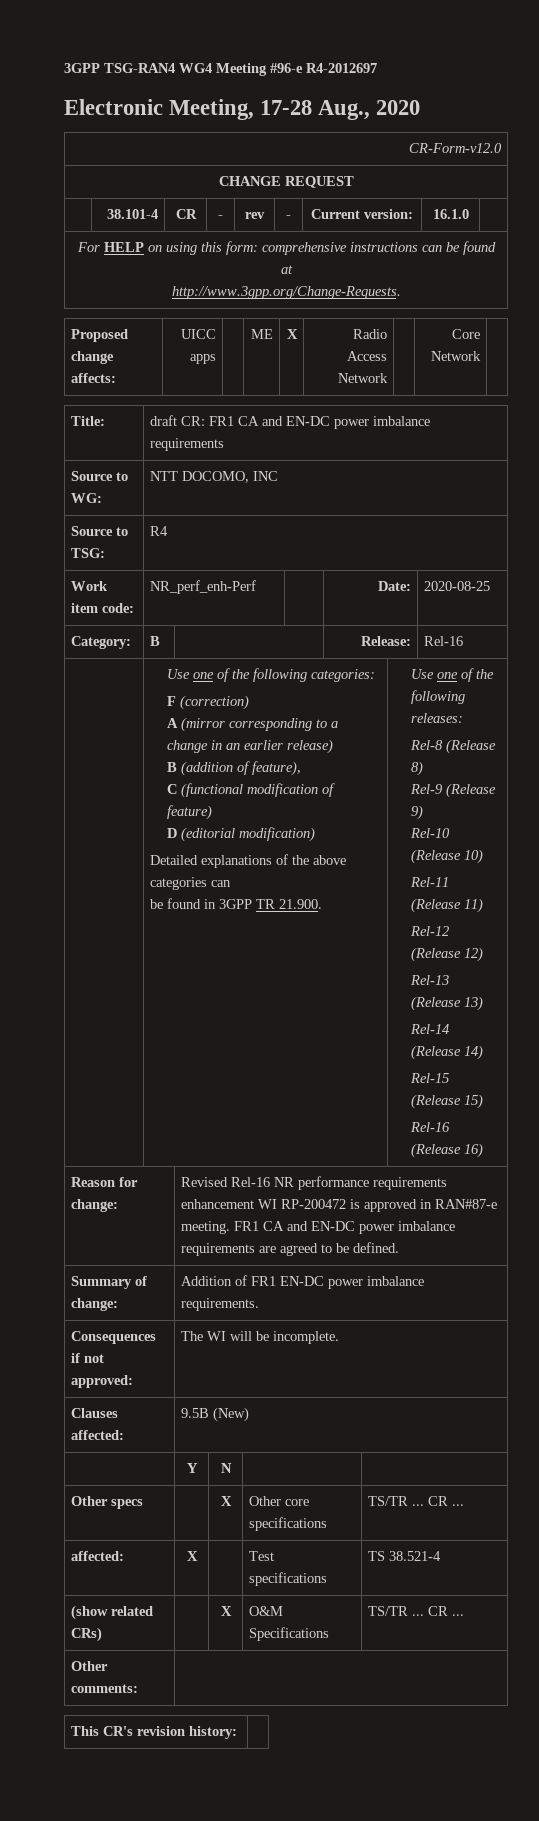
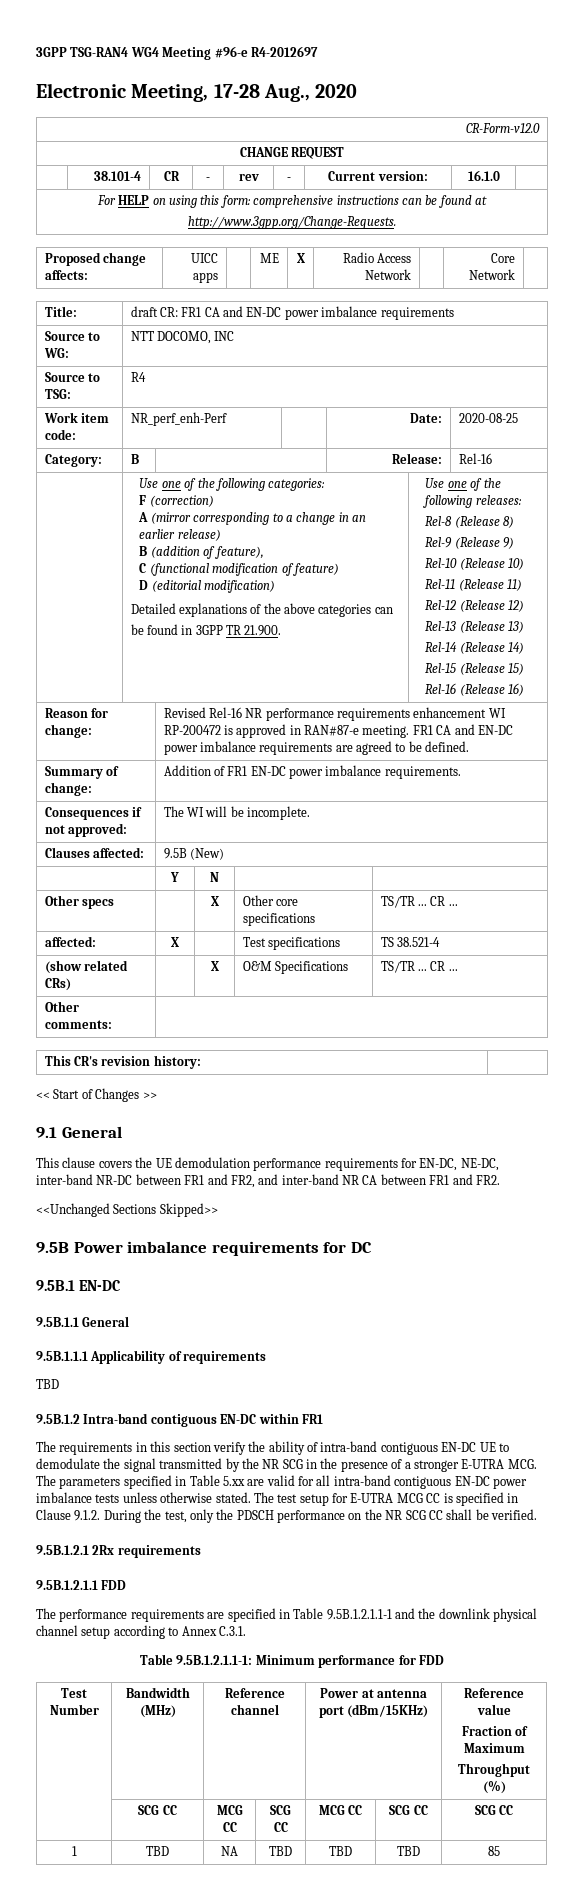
+ << Start of Changes >>
+ 9.1 General
+ This clause covers the UE demodulation performance requirements for EN-DC, NE-DC, inter-band NR-DC between FR1 and FR2, and inter-band NR CA between FR1 and FR2.
+ <<Unchanged Sections Skipped>>
+ 9.5B Power imbalance requirements for DC
+ 9.5B.1 EN-DC
+ 9.5B.1.1 General
+ 9.5B.1.1.1 Applicability of requirements
+ TBD
+ 9.5B.1.2 Intra-band contiguous EN-DC within FR1
+ The requirements in this section verify the ability of intra-band contiguous EN-DC UE to demodulate the signal transmitted by the NR SCG in the presence of a stronger E-UTRA MCG. The parameters specified in Table 5.xx are valid for all intra-band contiguous EN-DC power imbalance tests unless otherwise stated. The test setup for E-UTRA MCG CC is specified in Clause 9.1.2. During the test, only the PDSCH performance on the NR SCG CC shall be verified.
+ 9.5B.1.2.1 2Rx requirements
+ 9.5B.1.2.1.1 FDD
+ The performance requirements are specified in Table 9.5B.1.2.1.1-1 and the downlink physical channel setup according to Annex C.3.1.
+ Table 9.5B.1.2.1.1-1: Minimum performance for FDD
+ Test Number | Bandwidth (MHz) | Reference channel | Power at antenna port (dBm/15KHz) | Reference value
+ Fraction of Maximum
+ Throughput (%)
+ | SCG CC | MCG CC | SCG CC | MCG CC | SCG CC | SCG CC
+ 1 | TBD | NA | TBD | TBD | TBD | 85

